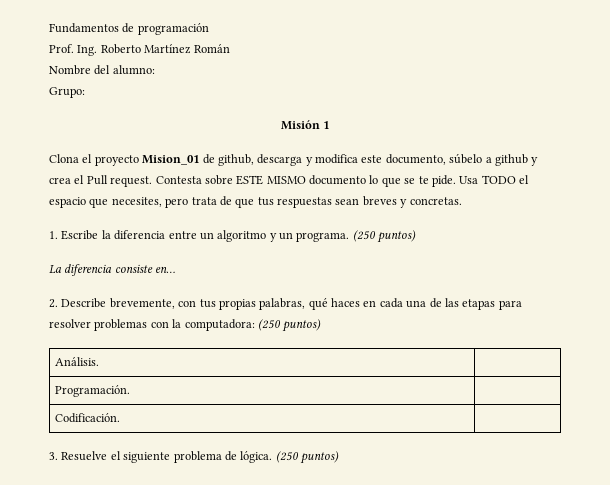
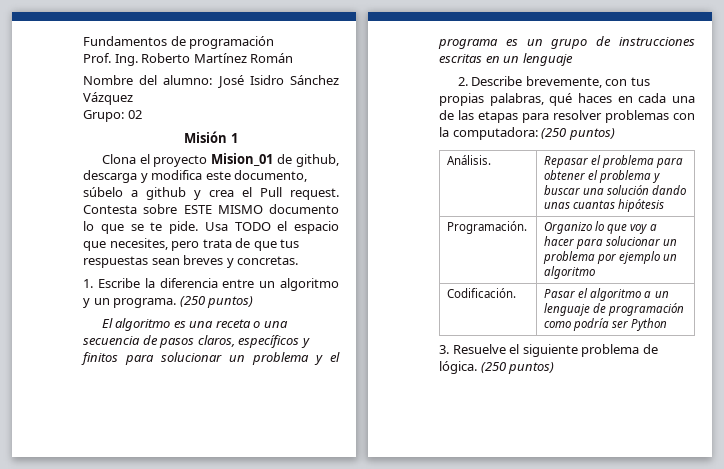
- Nombre del alumno:
+ Nombre del alumno: José Isidro Sánchez Vázquez
- Grupo:
+ Grupo: 02
- La diferencia consiste en…
+ El algoritmo es una receta o una secuencia de pasos claros, específicos y finitos para solucionar un problema y el programa es un grupo de instrucciones escritas en un lenguaje
- Análisis. |
- Programación. |
- Codificación. |
+ Análisis. | Repasar el problema para obtener el problema y buscar una solución dando unas cuantas hipótesis
+ Programación. | Organizo lo que voy a hacer para solucionar un problema por ejemplo un algoritmo
+ Codificación. | Pasar el algoritmo a un lenguaje de programación como podría ser Python

